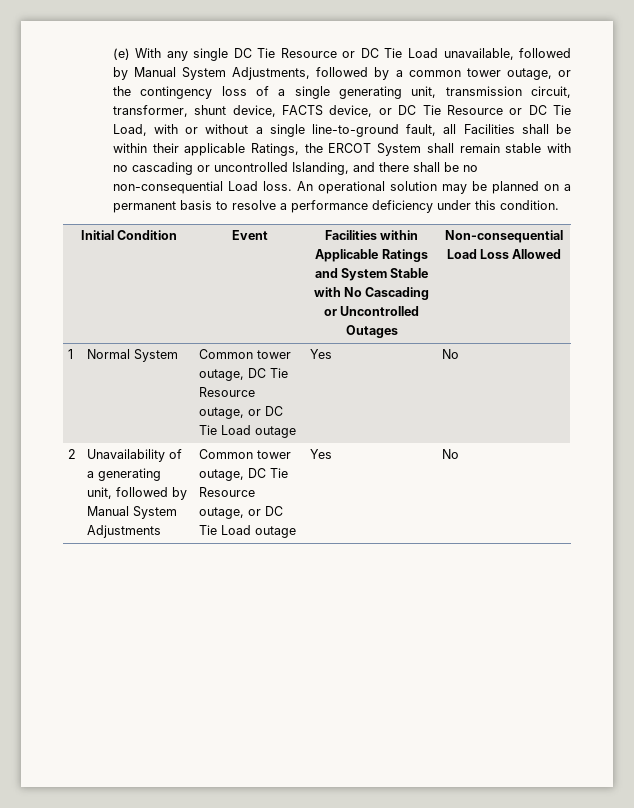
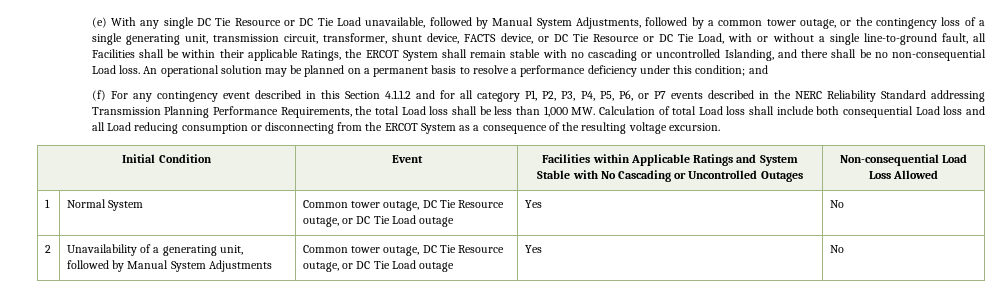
- An operational solution may be planned on a permanent basis to resolve a performance deficiency under this condition.
+ An operational solution may be planned on a permanent basis to resolve a performance deficiency under this condition; and
+ (f) For any contingency event described in this Section 4.1.1.2 and for all category P1, P2, P3, P4, P5, P6, or P7 events described in the NERC Reliability Standard addressing Transmission Planning Performance Requirements, the total Load loss shall be less than 1,000 MW. Calculation of total Load loss shall include both consequential Load loss and all Load reducing consumption or disconnecting from the ERCOT System as a consequence of the resulting voltage excursion.

